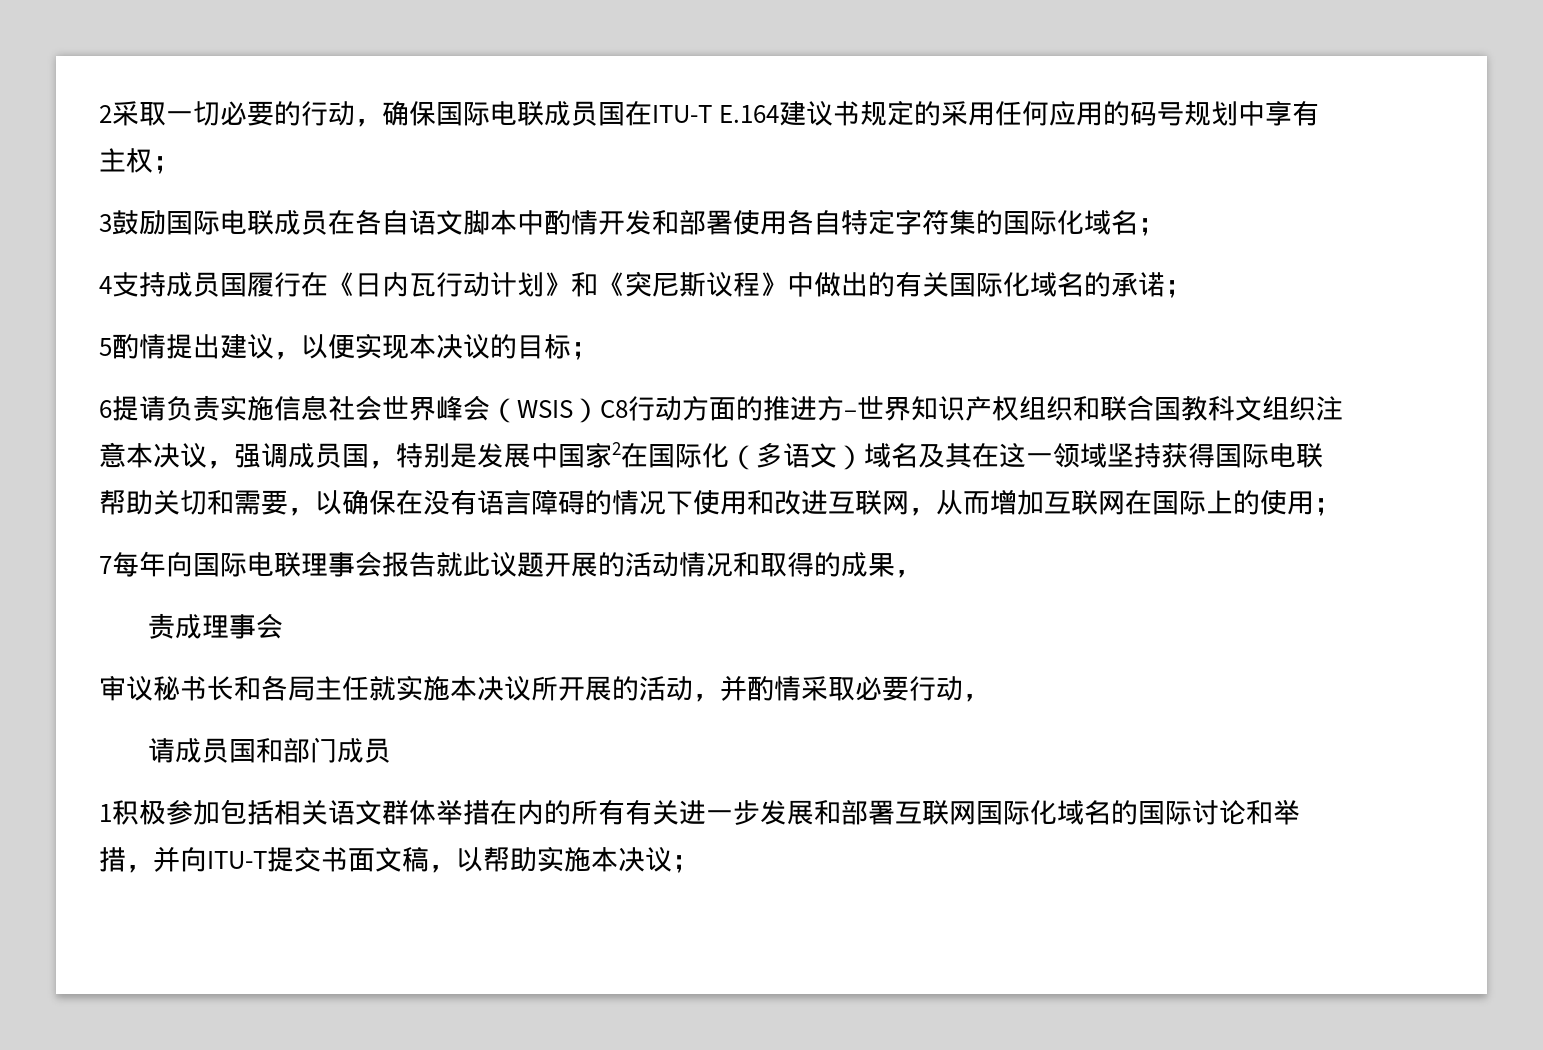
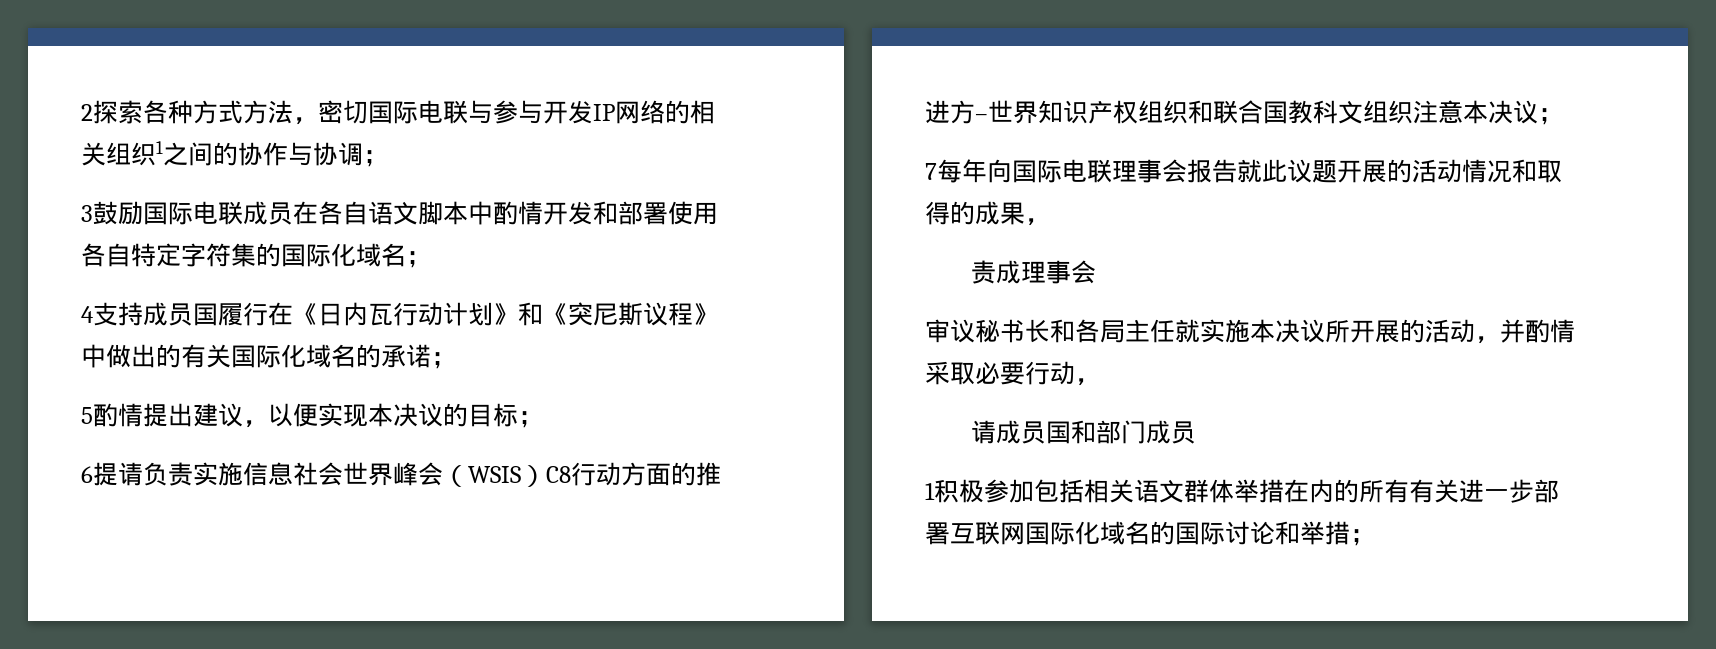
- 2采取一切必要的行动，确保国际电联成员国在ITU-T E.164建议书规定的采用任何应用的码号规划中享有主权；
+ 2探索各种方式方法，密切国际电联与参与开发IP网络的相关组织1之间的协作与协调；
- 6提请负责实施信息社会世界峰会（WSIS）C8行动方面的推进方–世界知识产权组织和联合国教科文组织注意本决议，强调成员国，特别是发展中国家2在国际化（多语文）域名及其在这一领域坚持获得国际电联帮助关切和需要，以确保在没有语言障碍的情况下使用和改进互联网，从而增加互联网在国际上的使用；
+ 6提请负责实施信息社会世界峰会（WSIS）C8行动方面的推进方–世界知识产权组织和联合国教科文组织注意本决议；
- 1积极参加包括相关语文群体举措在内的所有有关进一步发展和部署互联网国际化域名的国际讨论和举措，并向ITU-T提交书面文稿，以帮助实施本决议；
+ 1积极参加包括相关语文群体举措在内的所有有关进一步部署互联网国际化域名的国际讨论和举措；

